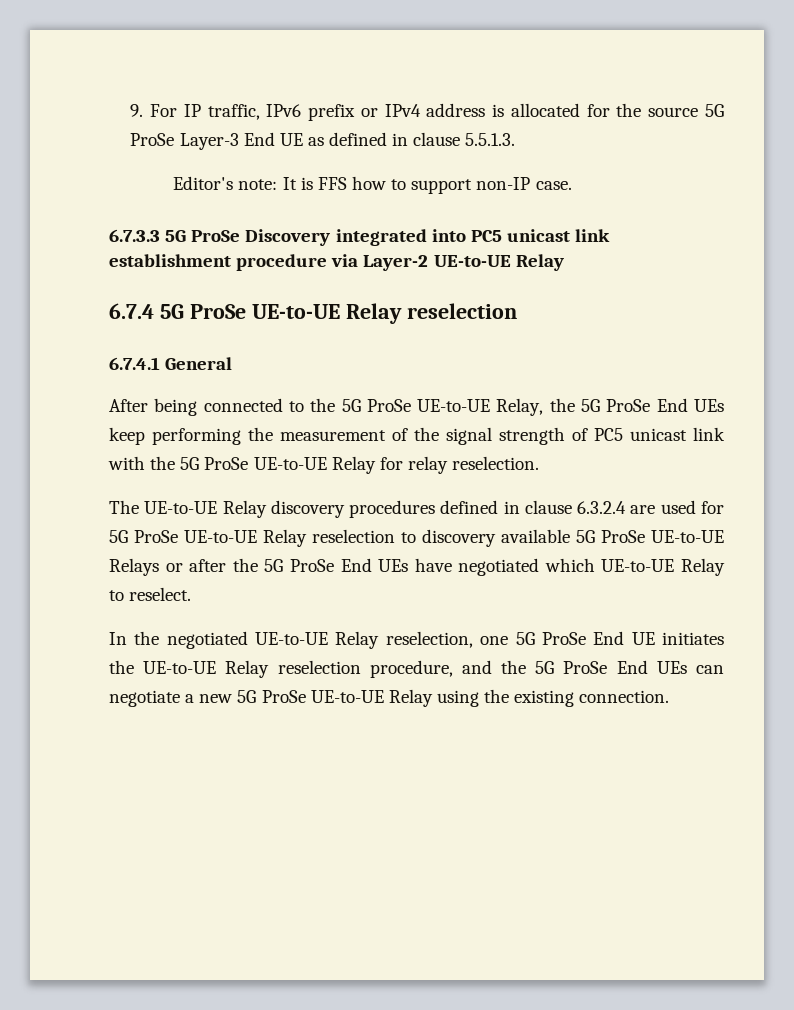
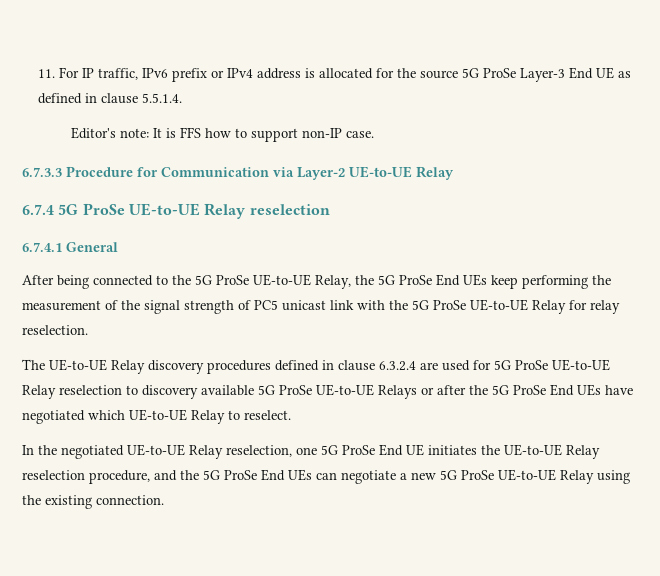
- 9. For IP traffic, IPv6 prefix or IPv4 address is allocated for the source 5G ProSe Layer-3 End UE as defined in clause 5.5.1.3.
+ 11. For IP traffic, IPv6 prefix or IPv4 address is allocated for the source 5G ProSe Layer-3 End UE as defined in clause 5.5.1.4.
- 6.7.3.3 5G ProSe Discovery integrated into PC5 unicast link establishment procedure via Layer-2 UE-to-UE Relay
+ 6.7.3.3 Procedure for Communication via Layer-2 UE-to-UE Relay

